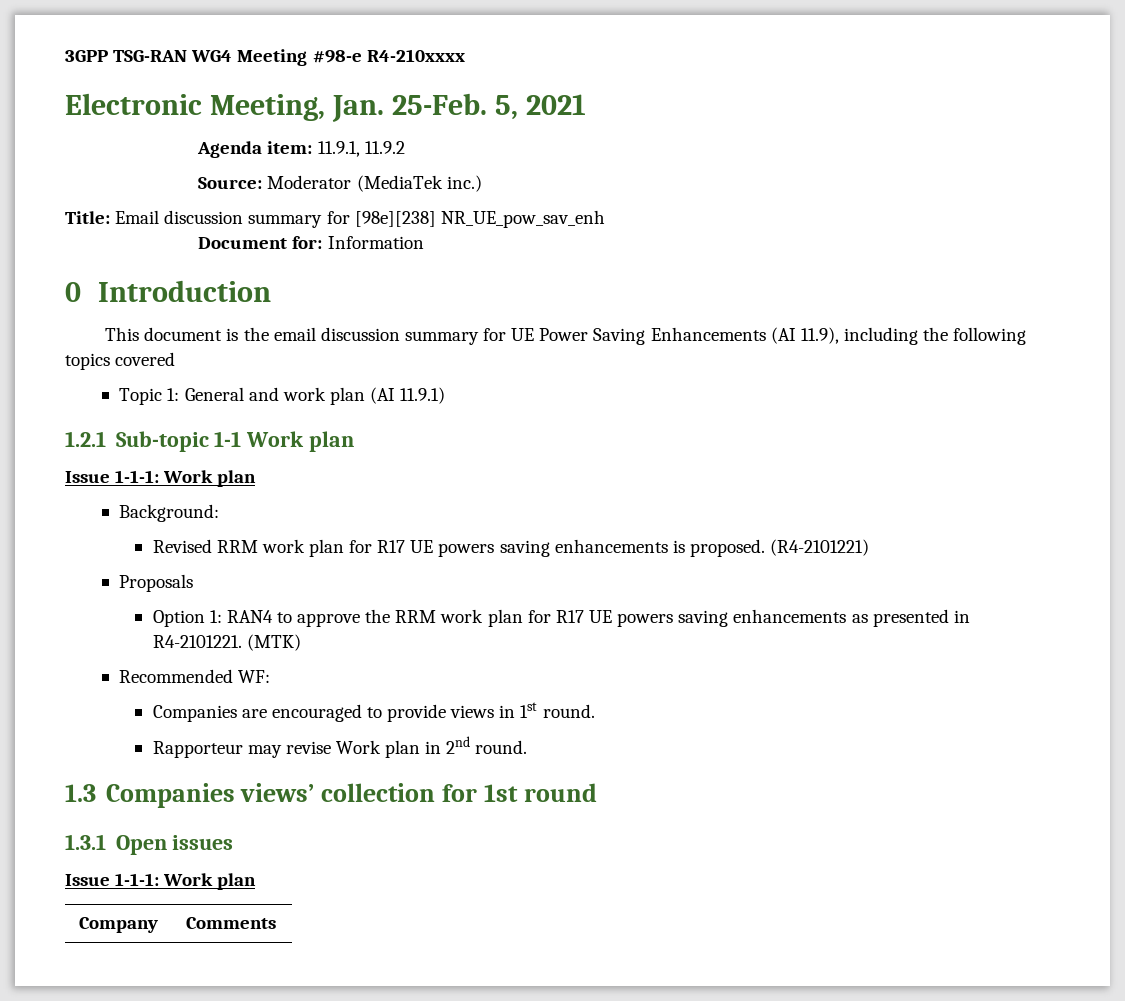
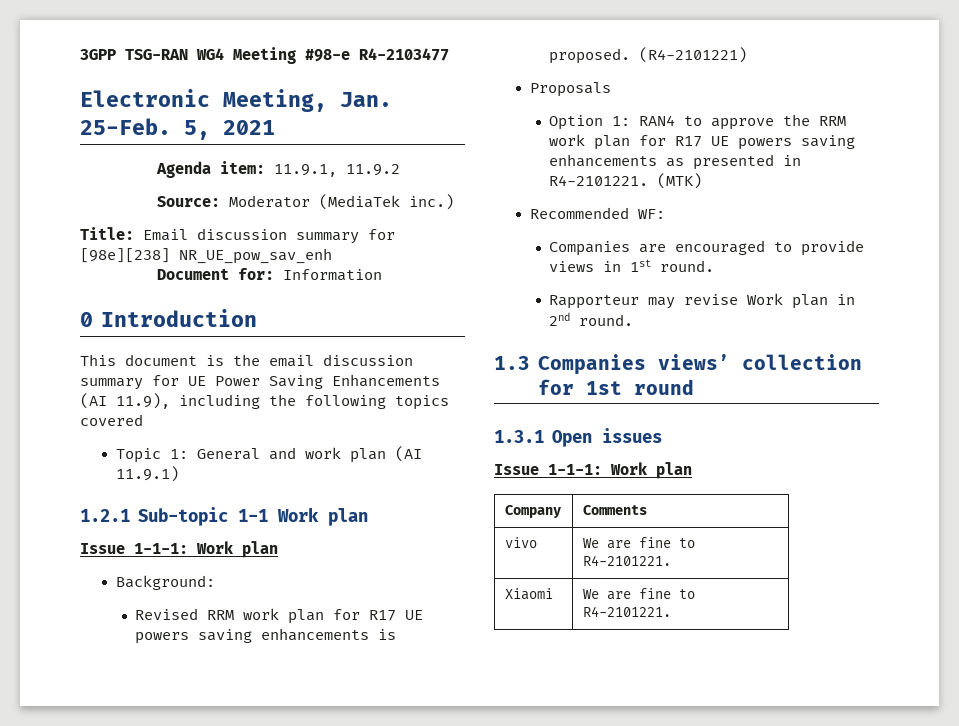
- 3GPP TSG-RAN WG4 Meeting #98-e R4-210xxxx
+ 3GPP TSG-RAN WG4 Meeting #98-e R4-2103477
+ vivo | We are fine to R4-2101221.
+ Xiaomi | We are fine to R4-2101221.

